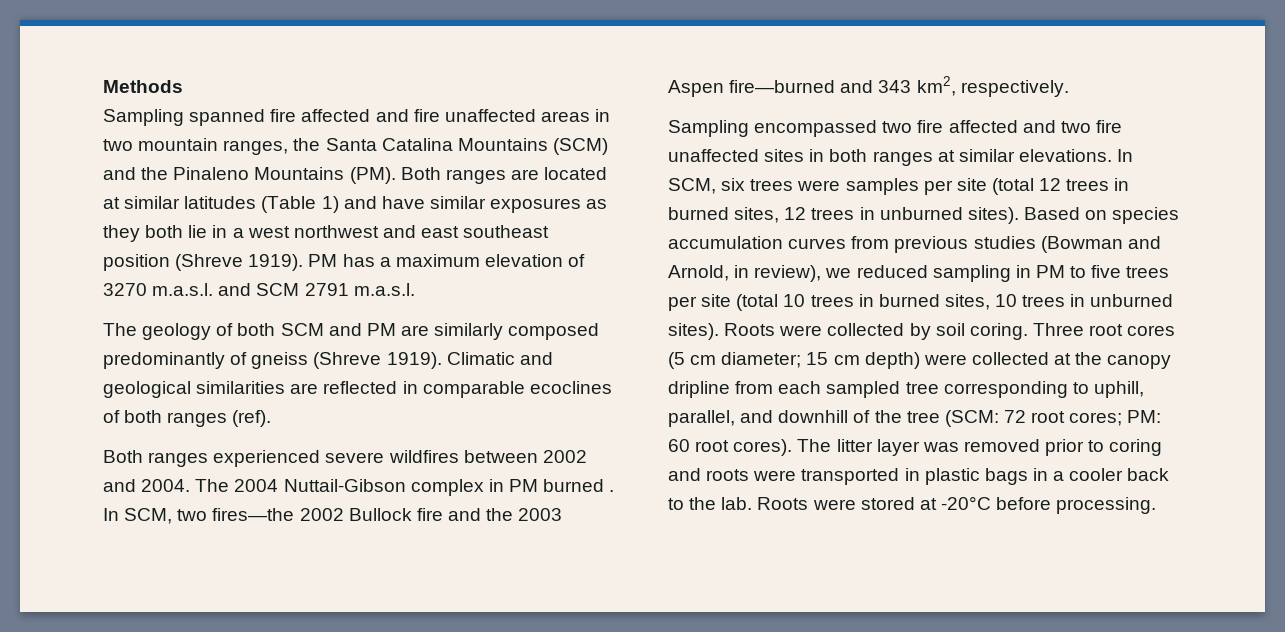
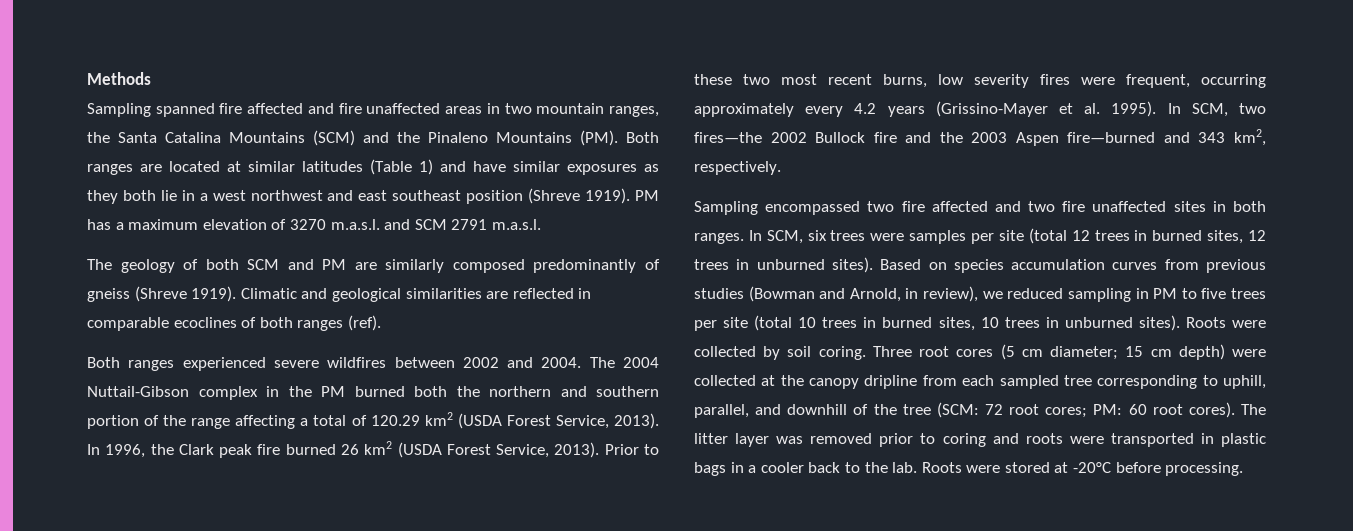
- The 2004 Nuttail-Gibson complex in PM burned .
+ The 2004 Nuttail-Gibson complex in the PM burned both the northern and southern portion of the range affecting a total of 120.29 km2 (USDA Forest Service, 2013). In 1996, the Clark peak fire burned 26 km2 (USDA Forest Service, 2013). Prior to these two most recent burns, low severity fires were frequent, occurring approximately every 4.2 years (Grissino-Mayer et al. 1995).
- Sampling encompassed two fire affected and two fire unaffected sites in both ranges at similar elevations.
+ Sampling encompassed two fire affected and two fire unaffected sites in both ranges.

